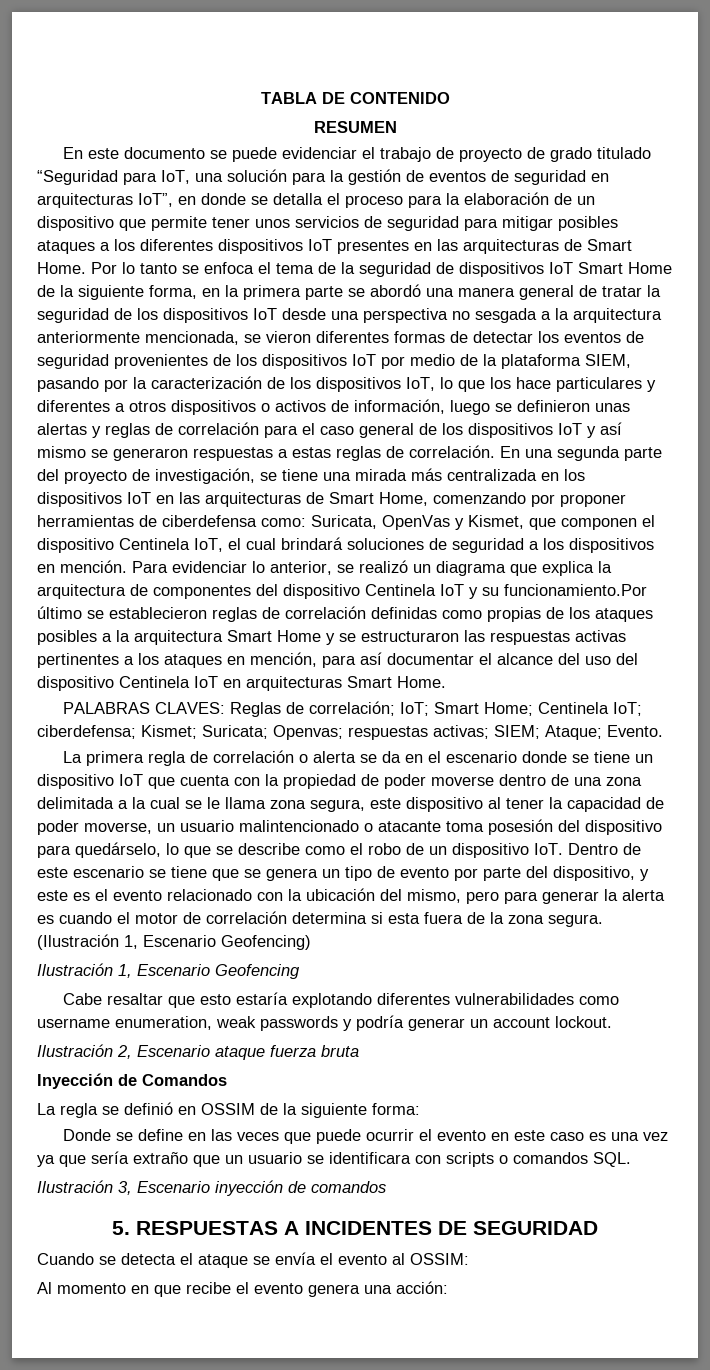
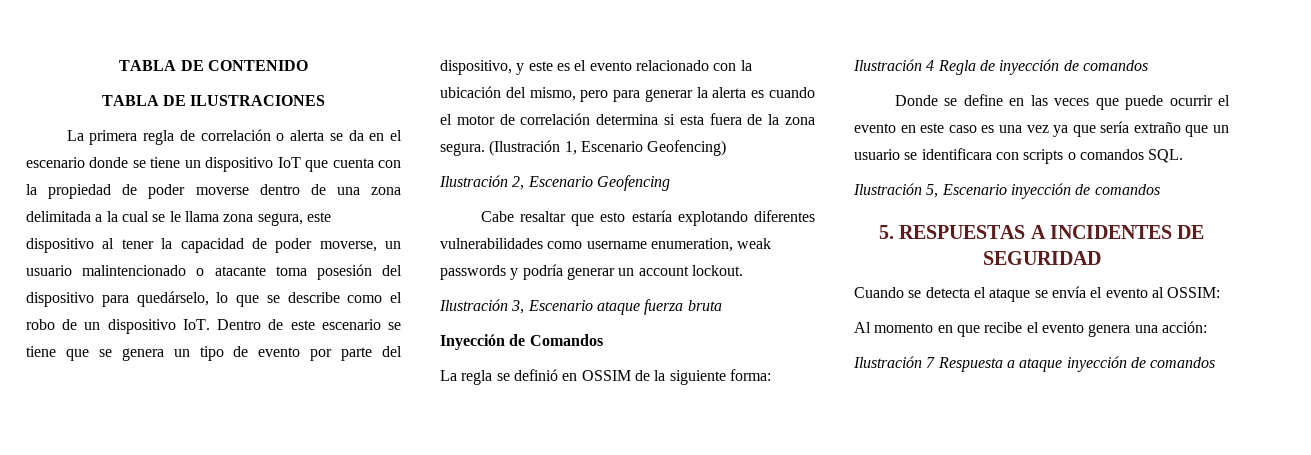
- RESUMEN
- En este documento se puede evidenciar el trabajo de proyecto de grado titulado “Seguridad para IoT, una solución para la gestión de eventos de seguridad en arquitecturas IoT”, en donde se detalla el proceso para la elaboración de un dispositivo que permite tener unos servicios de seguridad para mitigar posibles ataques a los diferentes dispositivos IoT presentes en las arquitecturas de Smart Home. Por lo tanto se enfoca el tema de la seguridad de dispositivos IoT Smart Home de la siguiente forma, en la primera parte se abordó una manera general de tratar la seguridad de los dispositivos IoT desde una perspectiva no sesgada a la arquitectura anteriormente mencionada, se vieron diferentes formas de detectar los eventos de seguridad provenientes de los dispositivos IoT por medio de la plataforma SIEM, pasando por la caracterización de los dispositivos IoT, lo que los hace particulares y diferentes a otros dispositivos o activos de información, luego se definieron unas alertas y reglas de correlación para el caso general de los dispositivos IoT y así mismo se generaron respuestas a estas reglas de correlación. En una segunda parte del proyecto de investigación, se tiene una mirada más centralizada en los dispositivos IoT en las arquitecturas de Smart Home, comenzando por proponer herramientas de ciberdefensa como: Suricata, OpenVas y Kismet, que componen el dispositivo Centinela IoT, el cual brindará soluciones de seguridad a los dispositivos en mención. Para evidenciar lo anterior, se realizó un diagrama que explica la arquitectura de componentes del dispositivo Centinela IoT y su funcionamiento.Por último se establecieron reglas de correlación definidas como propias de los ataques posibles a la arquitectura Smart Home y se estructuraron las respuestas activas pertinentes a los ataques en mención, para así documentar el alcance del uso del dispositivo Centinela IoT en arquitecturas Smart Home.
- PALABRAS CLAVES: Reglas de correlación; IoT; Smart Home; Centinela IoT; ciberdefensa; Kismet; Suricata; Openvas; respuestas activas; SIEM; Ataque; Evento.
+ TABLA DE ILUSTRACIONES
- Ilustración 1, Escenario Geofencing
+ Ilustración 2, Escenario Geofencing
- Ilustración 2, Escenario ataque fuerza bruta
+ Ilustración 3, Escenario ataque fuerza bruta
+ Ilustración 4 Regla de inyección de comandos
- Ilustración 3, Escenario inyección de comandos
+ Ilustración 5, Escenario inyección de comandos
+ Ilustración 7 Respuesta a ataque inyección de comandos

